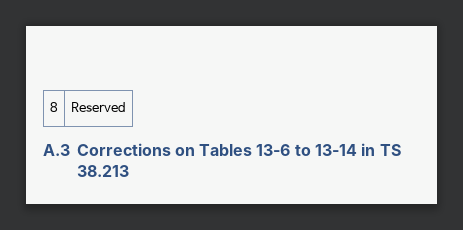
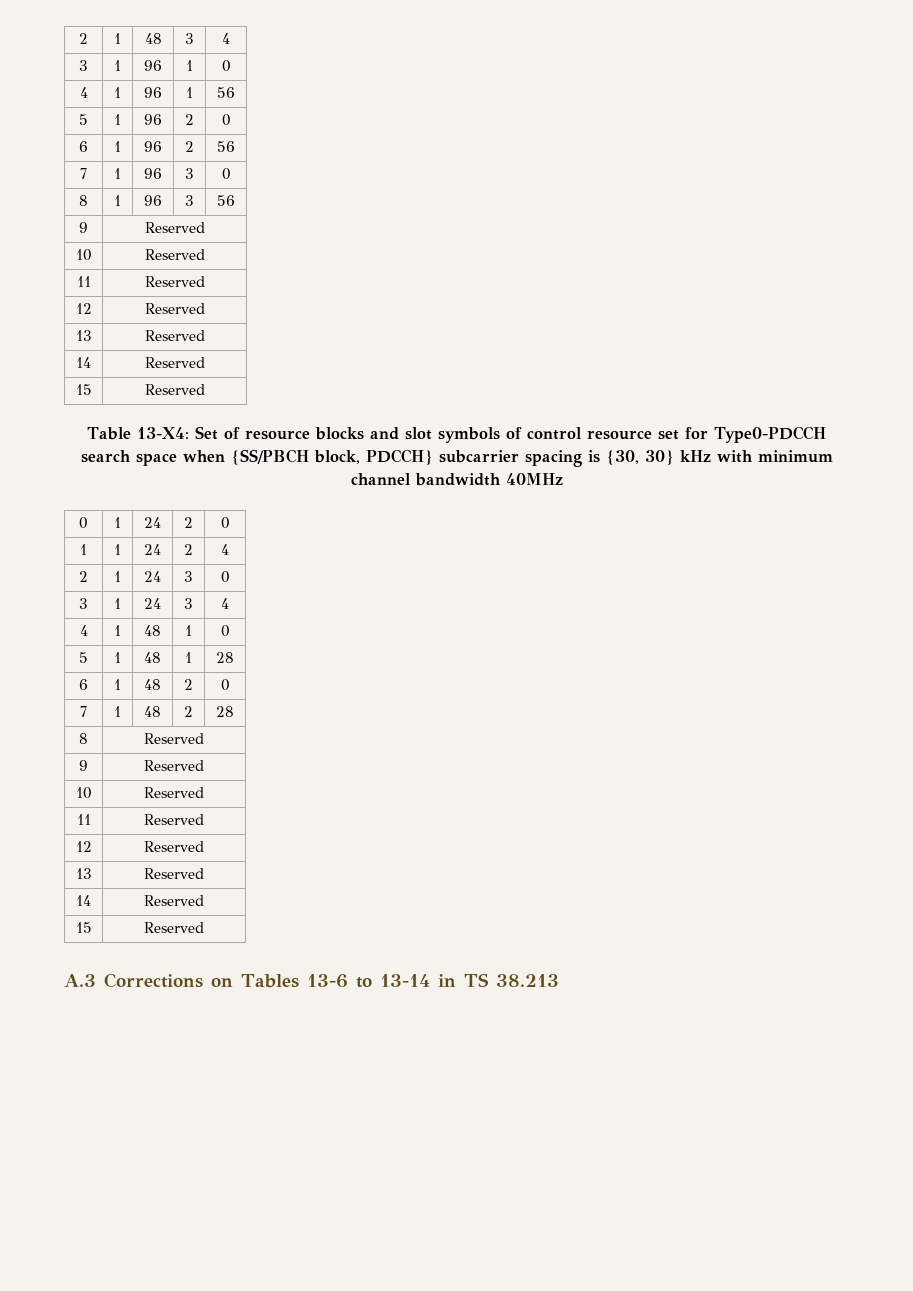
+ 2 | 1 | 48 | 3 | 4
+ 3 | 1 | 96 | 1 | 0
+ 4 | 1 | 96 | 1 | 56
+ 5 | 1 | 96 | 2 | 0
+ 6 | 1 | 96 | 2 | 56
+ 7 | 1 | 96 | 3 | 0
+ 8 | 1 | 96 | 3 | 56
+ 9 | Reserved
+ 10 | Reserved
+ 11 | Reserved
+ 12 | Reserved
+ 13 | Reserved
+ 14 | Reserved
+ 15 | Reserved
+ Table 13-X4: Set of resource blocks and slot symbols of control resource set for Type0-PDCCH search space when {SS/PBCH block, PDCCH} subcarrier spacing is {30, 30} kHz with minimum channel bandwidth 40MHz
+ 0 | 1 | 24 | 2 | 0
+ 1 | 1 | 24 | 2 | 4
+ 2 | 1 | 24 | 3 | 0
+ 3 | 1 | 24 | 3 | 4
+ 4 | 1 | 48 | 1 | 0
+ 5 | 1 | 48 | 1 | 28
+ 6 | 1 | 48 | 2 | 0
+ 7 | 1 | 48 | 2 | 28
  8 | Reserved
+ 9 | Reserved
+ 10 | Reserved
+ 11 | Reserved
+ 12 | Reserved
+ 13 | Reserved
+ 14 | Reserved
+ 15 | Reserved

